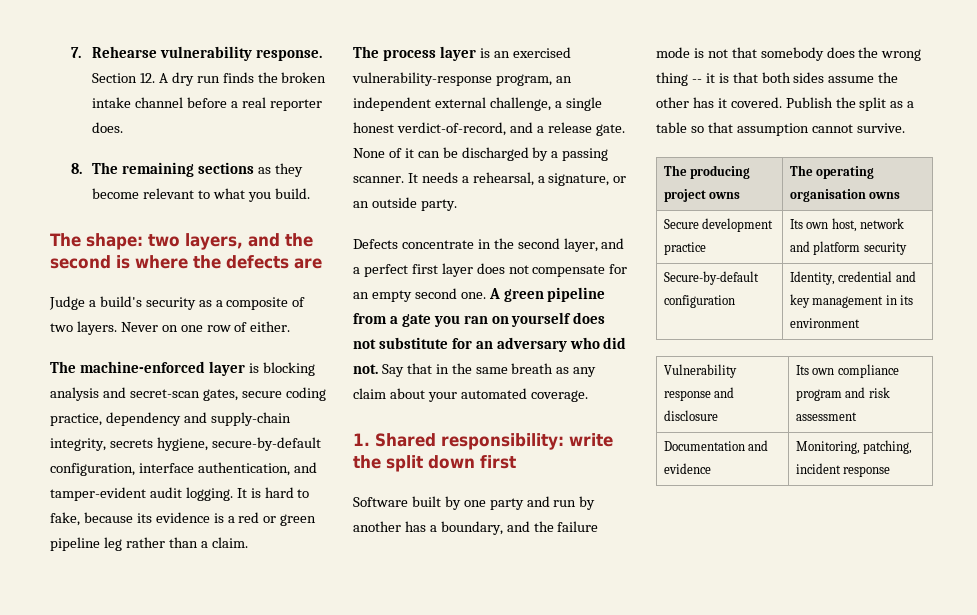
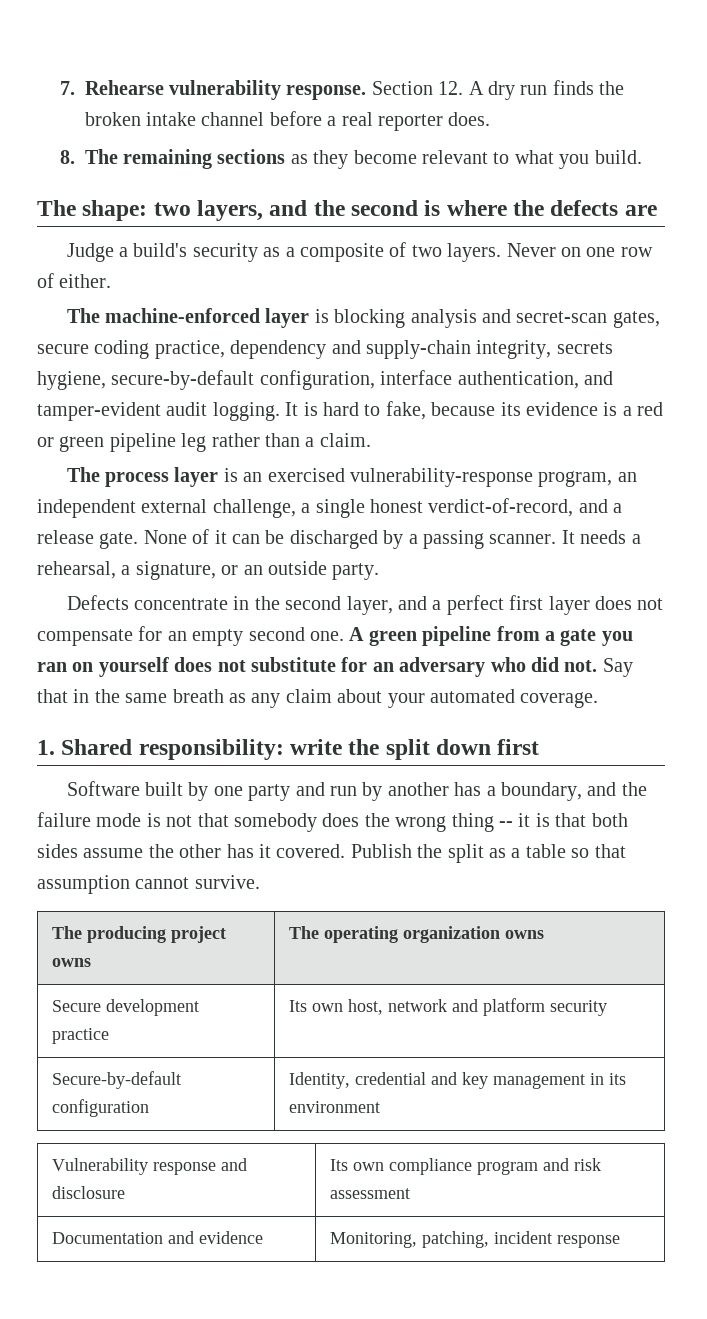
- The producing project owns | The operating organisation owns
+ The producing project owns | The operating organization owns

